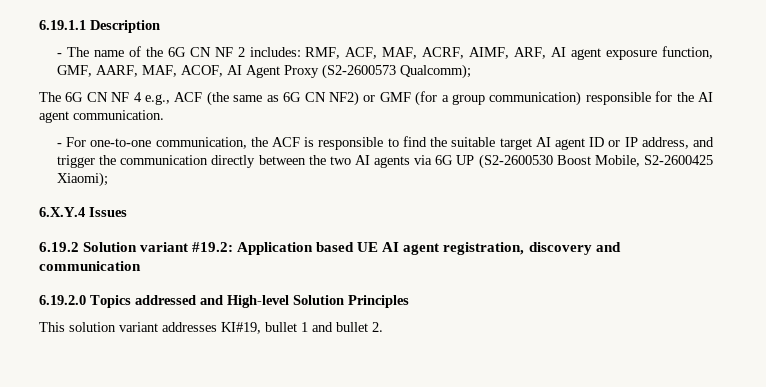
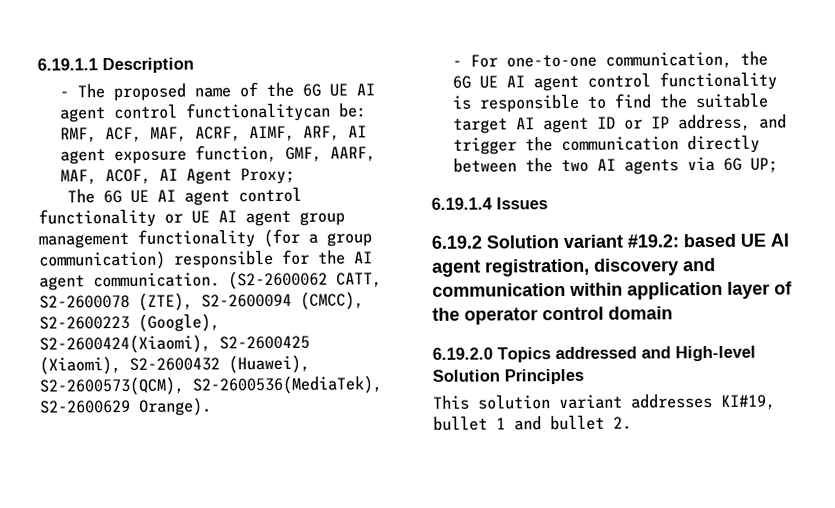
- - The name of the 6G CN NF 2 includes: RMF, ACF, MAF, ACRF, AIMF, ARF, AI agent exposure function, GMF, AARF, MAF, ACOF, AI Agent Proxy (S2-2600573 Qualcomm);
+ - The proposed name of the 6G UE AI agent control functionalitycan be: RMF, ACF, MAF, ACRF, AIMF, ARF, AI agent exposure function, GMF, AARF, MAF, ACOF, AI Agent Proxy;
- The 6G CN NF 4 e.g., ACF (the same as 6G CN NF2) or GMF (for a group communication) responsible for the AI agent communication.
+ The 6G UE AI agent control functionality or UE AI agent group management functionality (for a group communication) responsible for the AI agent communication. (S2-2600062 CATT, S2-2600078 (ZTE), S2-2600094 (CMCC), S2-2600223 (Google), S2-2600424(Xiaomi), S2-2600425 (Xiaomi), S2-2600432 (Huawei), S2-2600573(QCM), S2-2600536(MediaTek), S2-2600629 Orange).
- - For one-to-one communication, the ACF is responsible to find the suitable target AI agent ID or IP address, and trigger the communication directly between the two AI agents via 6G UP (S2-2600530 Boost Mobile, S2-2600425 Xiaomi);
- 6.X.Y.4 Issues
+ - For one-to-one communication, the 6G UE AI agent control functionality is responsible to find the suitable target AI agent ID or IP address, and trigger the communication directly between the two AI agents via 6G UP;
+ 6.19.1.4 Issues
- 6.19.2 Solution variant #19.2: Application based UE AI agent registration, discovery and communication
+ 6.19.2 Solution variant #19.2: based UE AI agent registration, discovery and communication within application layer of the operator control domain

